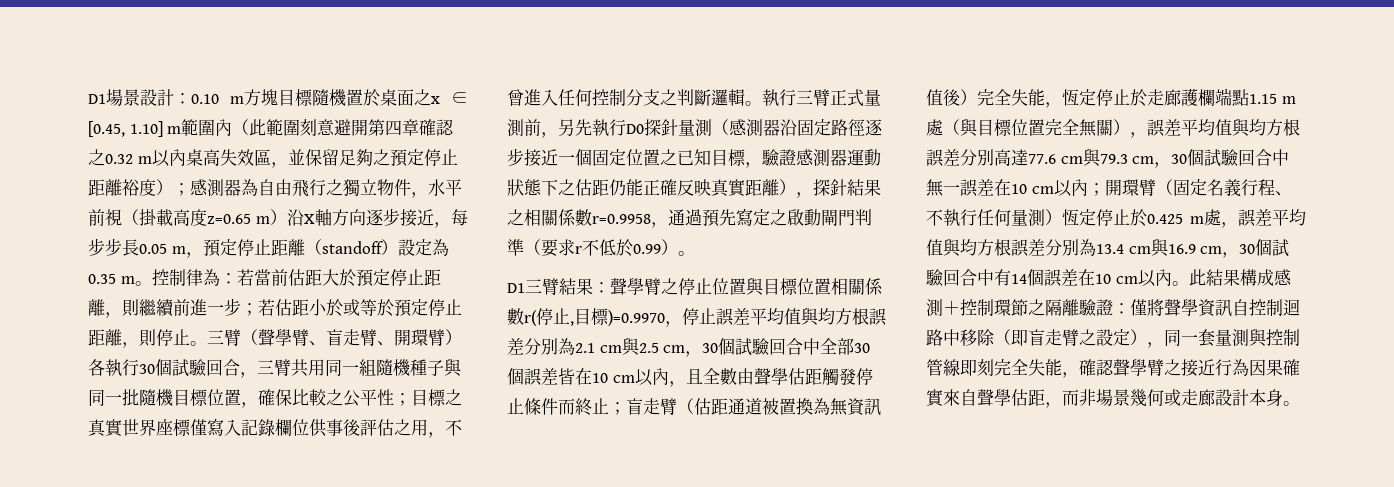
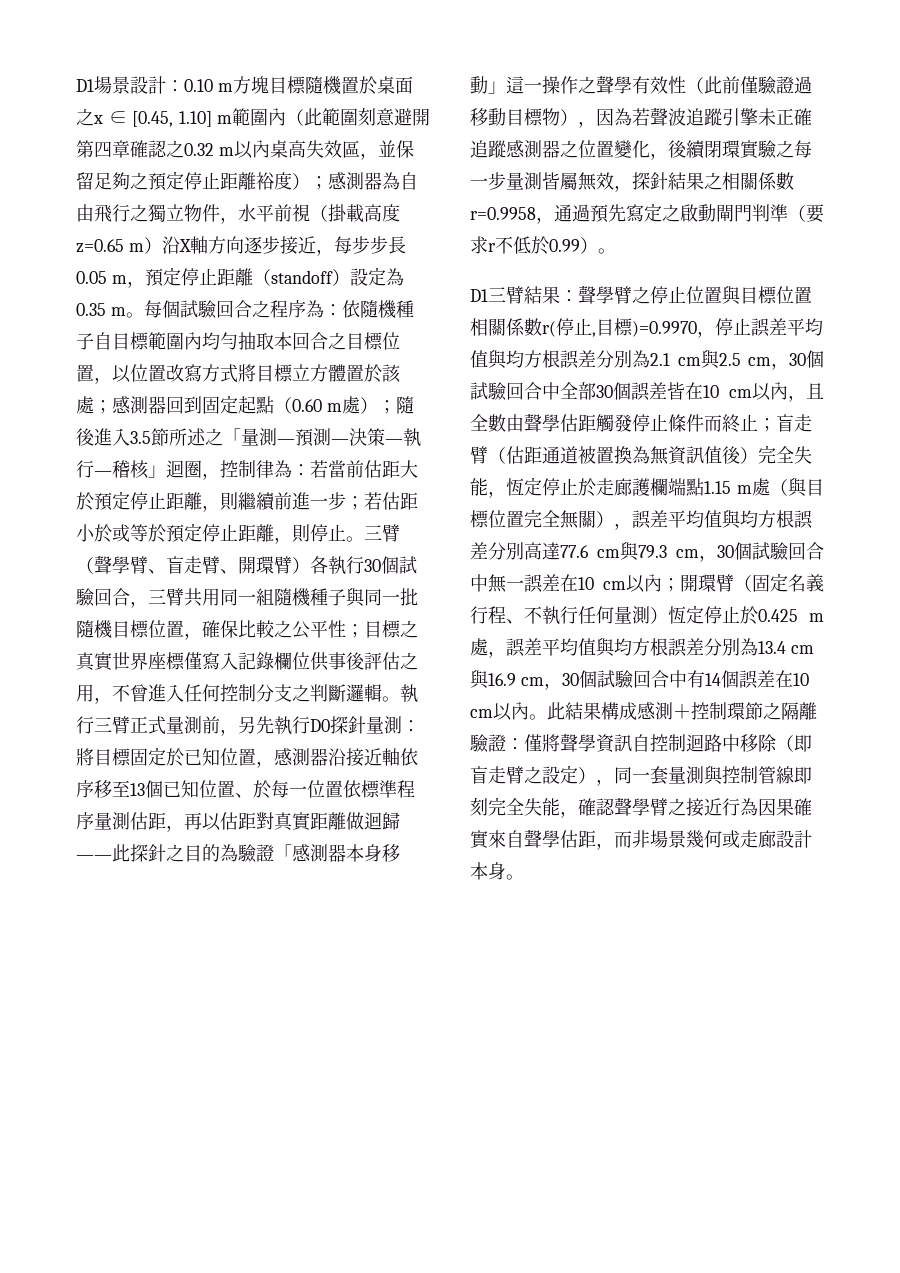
- 控制律為：若當前估距大於預定停止距離，則繼續前進一步；若估距小於或等於預定停止距離，則停止。
+ 每個試驗回合之程序為：依隨機種子自目標範圍內均勻抽取本回合之目標位置，以位置改寫方式將目標立方體置於該處；感測器回到固定起點（0.60 m處）；隨後進入3.5節所述之「量測—預測—決策—執行—稽核」迴圈，控制律為：若當前估距大於預定停止距離，則繼續前進一步；若估距小於或等於預定停止距離，則停止。
- 執行三臂正式量測前，另先執行D0探針量測（感測器沿固定路徑逐步接近一個固定位置之已知目標，驗證感測器運動狀態下之估距仍能正確反映真實距離），探針結果之相關係數r=0.9958，通過預先寫定之啟動閘門判準（要求r不低於0.99）。
+ 執行三臂正式量測前，另先執行D0探針量測：將目標固定於已知位置，感測器沿接近軸依序移至13個已知位置、於每一位置依標準程序量測估距，再以估距對真實距離做迴歸——此探針之目的為驗證「感測器本身移動」這一操作之聲學有效性（此前僅驗證過移動目標物），因為若聲波追蹤引擎未正確追蹤感測器之位置變化，後續閉環實驗之每一步量測皆屬無效，探針結果之相關係數r=0.9958，通過預先寫定之啟動閘門判準（要求r不低於0.99）。

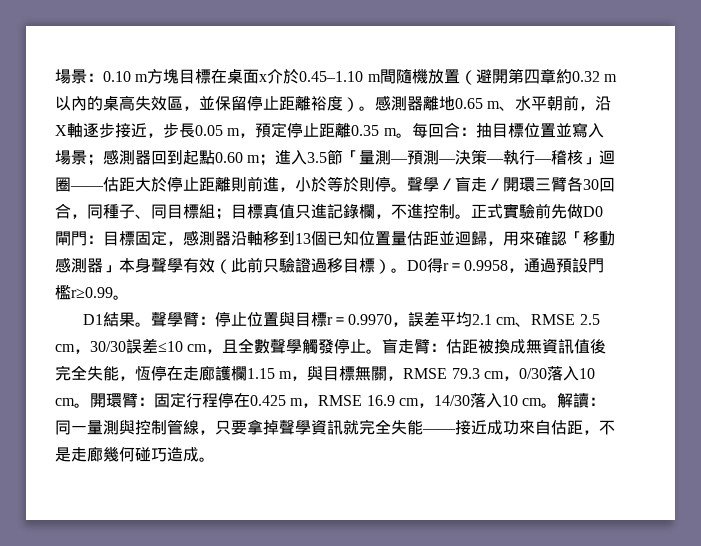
- D1場景設計：0.10 m方塊目標隨機置於桌面之x ∈ [0.45, 1.10] m範圍內（此範圍刻意避開第四章確認之0.32 m以內桌高失效區，並保留足夠之預定停止距離裕度）；感測器為自由飛行之獨立物件，水平前視（掛載高度z=0.65 m）沿X軸方向逐步接近，每步步長0.05 m，預定停止距離（standoff）設定為0.35 m。每個試驗回合之程序為：依隨機種子自目標範圍內均勻抽取本回合之目標位置，以位置改寫方式將目標立方體置於該處；感測器回到固定起點（0.60 m處）；隨後進入3.5節所述之「量測—預測—決策—執行—稽核」迴圈，控制律為：若當前估距大於預定停止距離，則繼續前進一步；若估距小於或等於預定停止距離，則停止。三臂（聲學臂、盲走臂、開環臂）各執行30個試驗回合，三臂共用同一組隨機種子與同一批隨機目標位置，確保比較之公平性；目標之真實世界座標僅寫入記錄欄位供事後評估之用，不曾進入任何控制分支之判斷邏輯。執行三臂正式量測前，另先執行D0探針量測：將目標固定於已知位置，感測器沿接近軸依序移至13個已知位置、於每一位置依標準程序量測估距，再以估距對真實距離做迴歸——此探針之目的為驗證「感測器本身移動」這一操作之聲學有效性（此前僅驗證過移動目標物），因為若聲波追蹤引擎未正確追蹤感測器之位置變化，後續閉環實驗之每一步量測皆屬無效，探針結果之相關係數r=0.9958，通過預先寫定之啟動閘門判準（要求r不低於0.99）。
- D1三臂結果：聲學臂之停止位置與目標位置相關係數r(停止,目標)=0.9970，停止誤差平均值與均方根誤差分別為2.1 cm與2.5 cm，30個試驗回合中全部30個誤差皆在10 cm以內，且全數由聲學估距觸發停止條件而終止；盲走臂（估距通道被置換為無資訊值後）完全失能，恆定停止於走廊護欄端點1.15 m處（與目標位置完全無關），誤差平均值與均方根誤差分別高達77.6 cm與79.3 cm，30個試驗回合中無一誤差在10 cm以內；開環臂（固定名義行程、不執行任何量測）恆定停止於0.425 m處，誤差平均值與均方根誤差分別為13.4 cm與16.9 cm，30個試驗回合中有14個誤差在10 cm以內。此結果構成感測＋控制環節之隔離驗證：僅將聲學資訊自控制迴路中移除（即盲走臂之設定），同一套量測與控制管線即刻完全失能，確認聲學臂之接近行為因果確實來自聲學估距，而非場景幾何或走廊設計本身。
+ 場景：0.10 m方塊目標在桌面x介於0.45–1.10 m間隨機放置（避開第四章約0.32 m以內的桌高失效區，並保留停止距離裕度）。感測器離地0.65 m、水平朝前，沿X軸逐步接近，步長0.05 m，預定停止距離0.35 m。每回合：抽目標位置並寫入場景；感測器回到起點0.60 m；進入3.5節「量測—預測—決策—執行—稽核」迴圈——估距大於停止距離則前進，小於等於則停。聲學／盲走／開環三臂各30回合，同種子、同目標組；目標真值只進記錄欄，不進控制。正式實驗前先做D0閘門：目標固定，感測器沿軸移到13個已知位置量估距並迴歸，用來確認「移動感測器」本身聲學有效（此前只驗證過移目標）。D0得r＝0.9958，通過預設門檻r≥0.99。
+ D1結果。聲學臂：停止位置與目標r＝0.9970，誤差平均2.1 cm、RMSE 2.5 cm，30/30誤差≤10 cm，且全數聲學觸發停止。盲走臂：估距被換成無資訊值後完全失能，恆停在走廊護欄1.15 m，與目標無關，RMSE 79.3 cm，0/30落入10 cm。開環臂：固定行程停在0.425 m，RMSE 16.9 cm，14/30落入10 cm。解讀：同一量測與控制管線，只要拿掉聲學資訊就完全失能——接近成功來自估距，不是走廊幾何碰巧造成。

